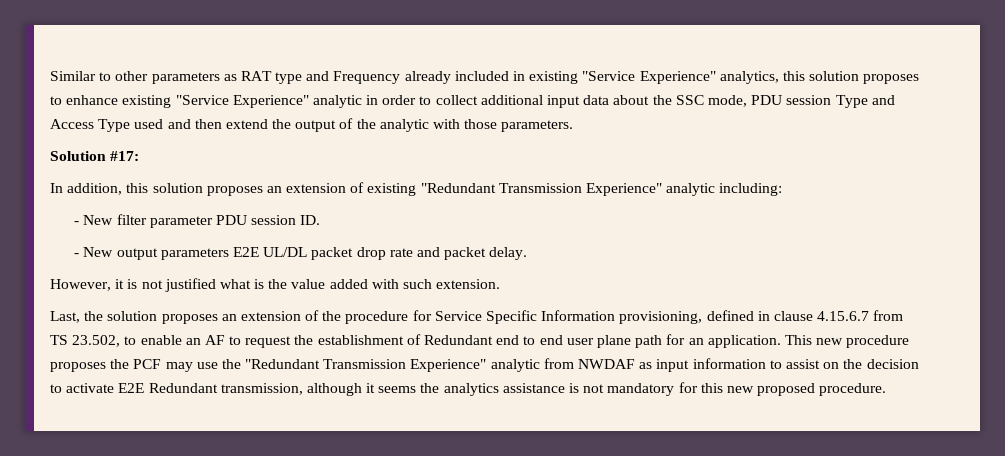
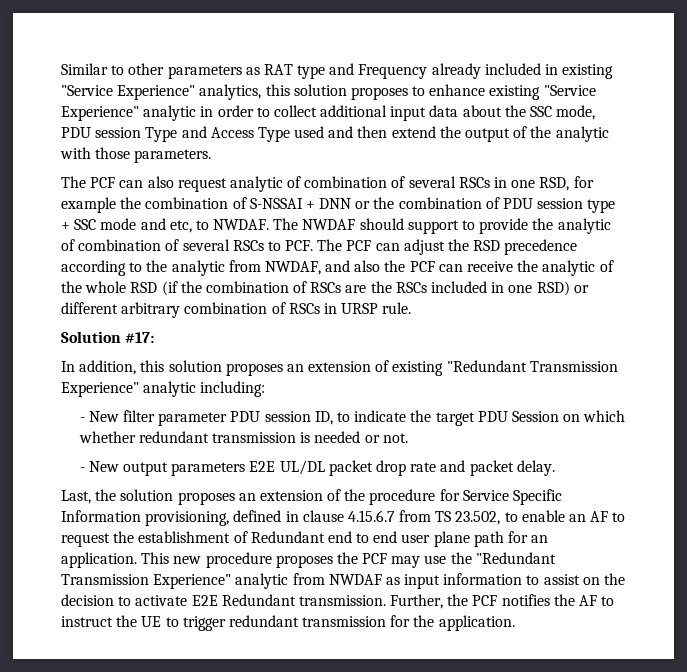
+ The PCF can also request analytic of combination of several RSCs in one RSD, for example the combination of S-NSSAI + DNN or the combination of PDU session type + SSC mode and etc, to NWDAF. The NWDAF should support to provide the analytic of combination of several RSCs to PCF. The PCF can adjust the RSD precedence according to the analytic from NWDAF, and also the PCF can receive the analytic of the whole RSD (if the combination of RSCs are the RSCs included in one RSD) or different arbitrary combination of RSCs in URSP rule.
- - New filter parameter PDU session ID.
+ - New filter parameter PDU session ID, to indicate the target PDU Session on which whether redundant transmission is needed or not.
- However, it is not justified what is the value added with such extension.
- This new procedure proposes the PCF may use the "Redundant Transmission Experience" analytic from NWDAF as input information to assist on the decision to activate E2E Redundant transmission, although it seems the analytics assistance is not mandatory for this new proposed procedure.
+ This new procedure proposes the PCF may use the "Redundant Transmission Experience" analytic from NWDAF as input information to assist on the decision to activate E2E Redundant transmission. Further, the PCF notifies the AF to instruct the UE to trigger redundant transmission for the application.

